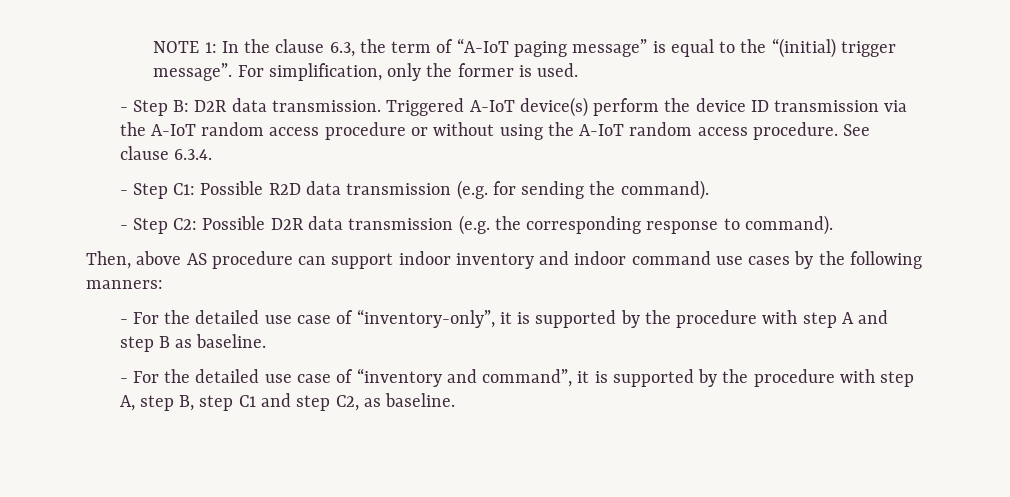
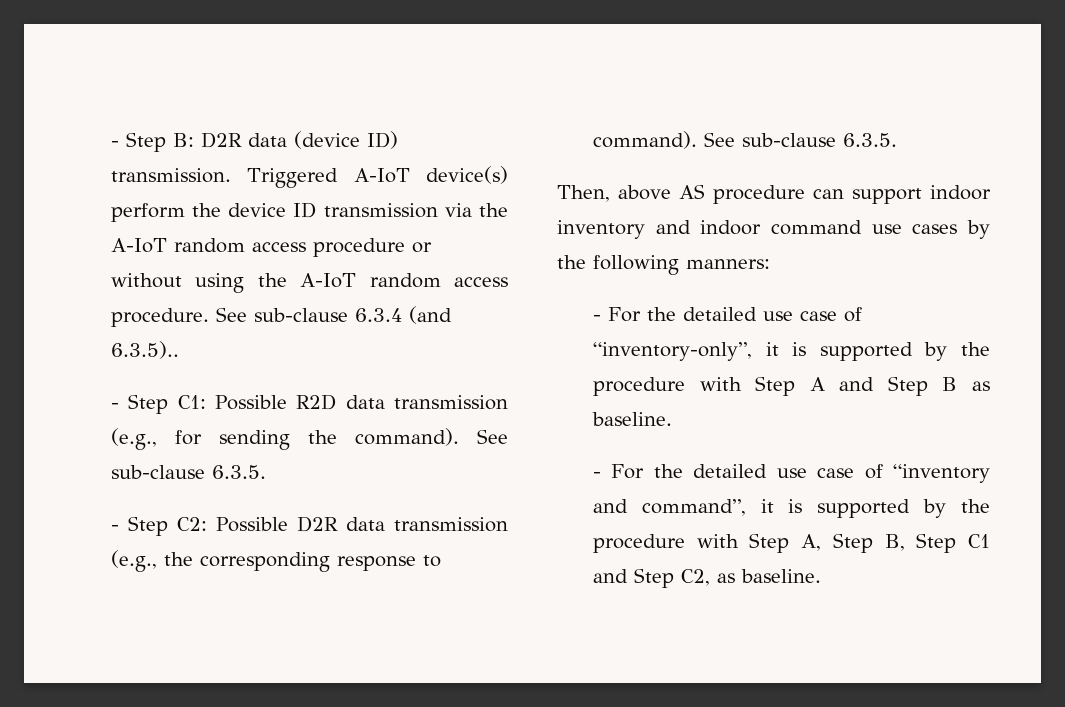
- NOTE 1: In the clause 6.3, the term of “A-IoT paging message” is equal to the “(initial) trigger message”. For simplification, only the former is used.
- - Step B: D2R data transmission.
+ - Step B: D2R data (device ID) transmission.
- See clause 6.3.4.
+ See sub-clause 6.3.4 (and 6.3.5)..
- - Step C1: Possible R2D data transmission (e.g. for sending the command).
+ - Step C1: Possible R2D data transmission (e.g., for sending the command). See sub-clause 6.3.5.
- - Step C2: Possible D2R data transmission (e.g. the corresponding response to command).
+ - Step C2: Possible D2R data transmission (e.g., the corresponding response to command). See sub-clause 6.3.5.
- - For the detailed use case of “inventory-only”, it is supported by the procedure with step A and step B as baseline.
+ - For the detailed use case of “inventory-only”, it is supported by the procedure with Step A and Step B as baseline.
- - For the detailed use case of “inventory and command”, it is supported by the procedure with step A, step B, step C1 and step C2, as baseline.
+ - For the detailed use case of “inventory and command”, it is supported by the procedure with Step A, Step B, Step C1 and Step C2, as baseline.

